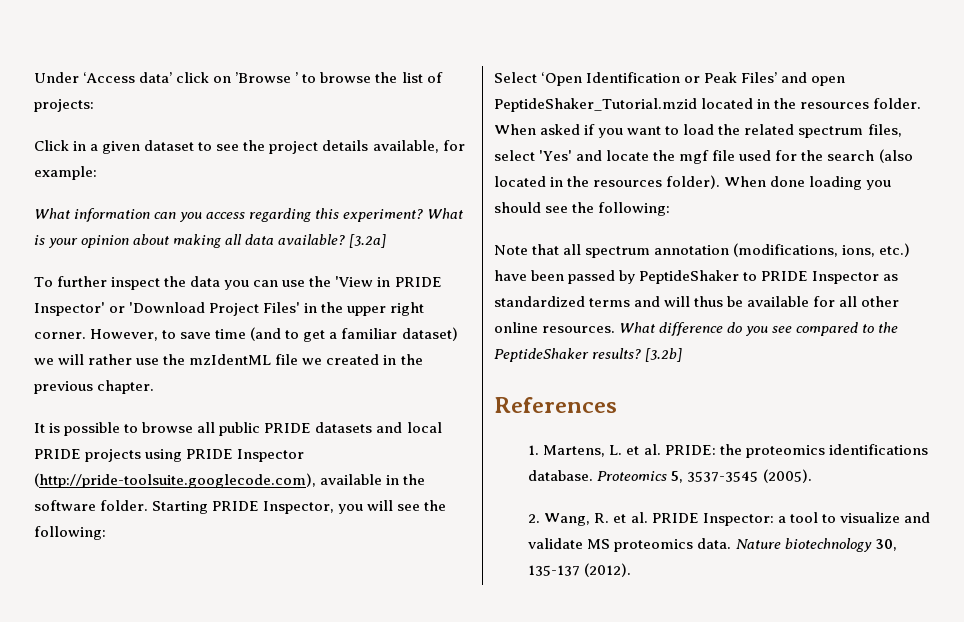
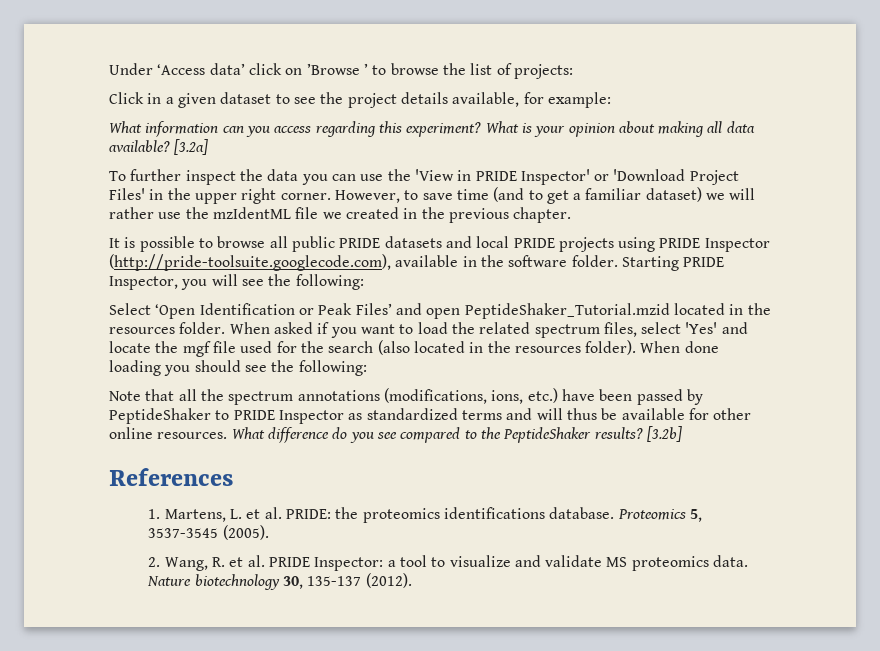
- Note that all spectrum annotation (modifications, ions, etc.) have been passed by PeptideShaker to PRIDE Inspector as standardized terms and will thus be available for all other online resources.
+ Note that all the spectrum annotations (modifications, ions, etc.) have been passed by PeptideShaker to PRIDE Inspector as standardized terms and will thus be available for other online resources.

